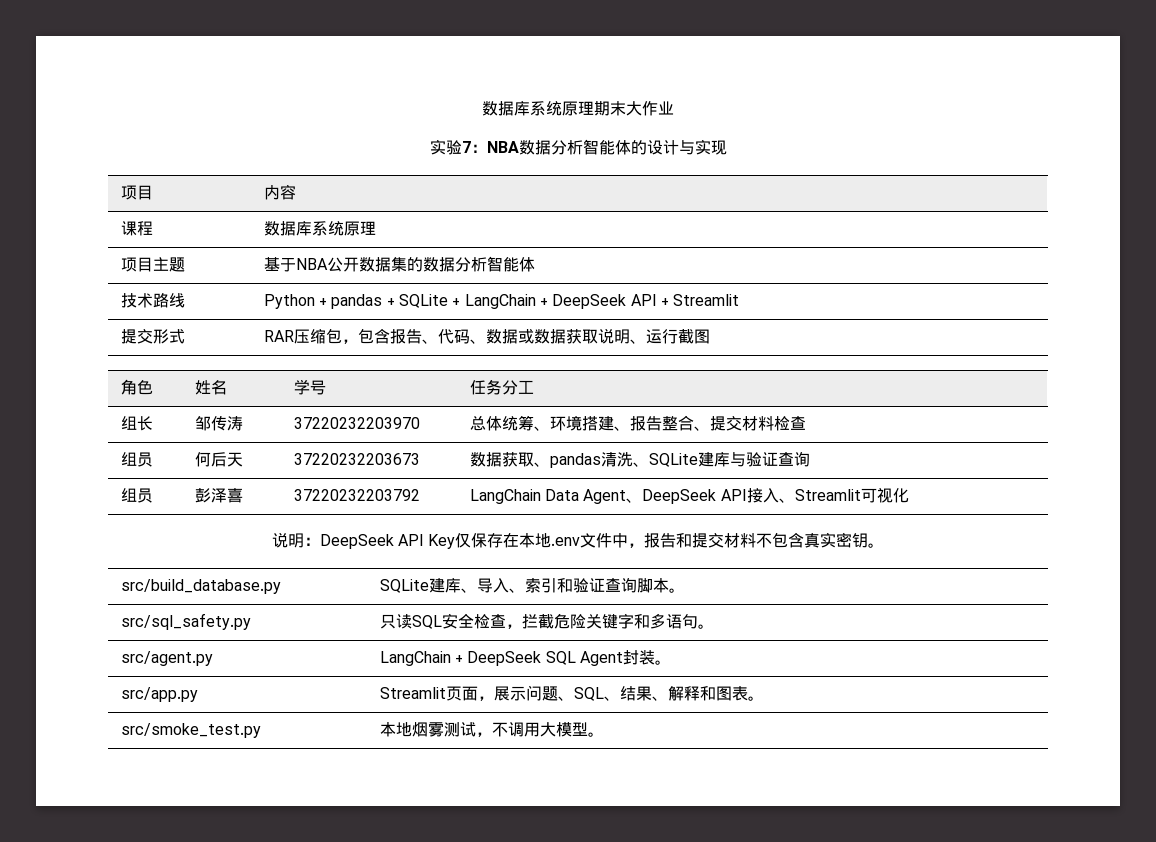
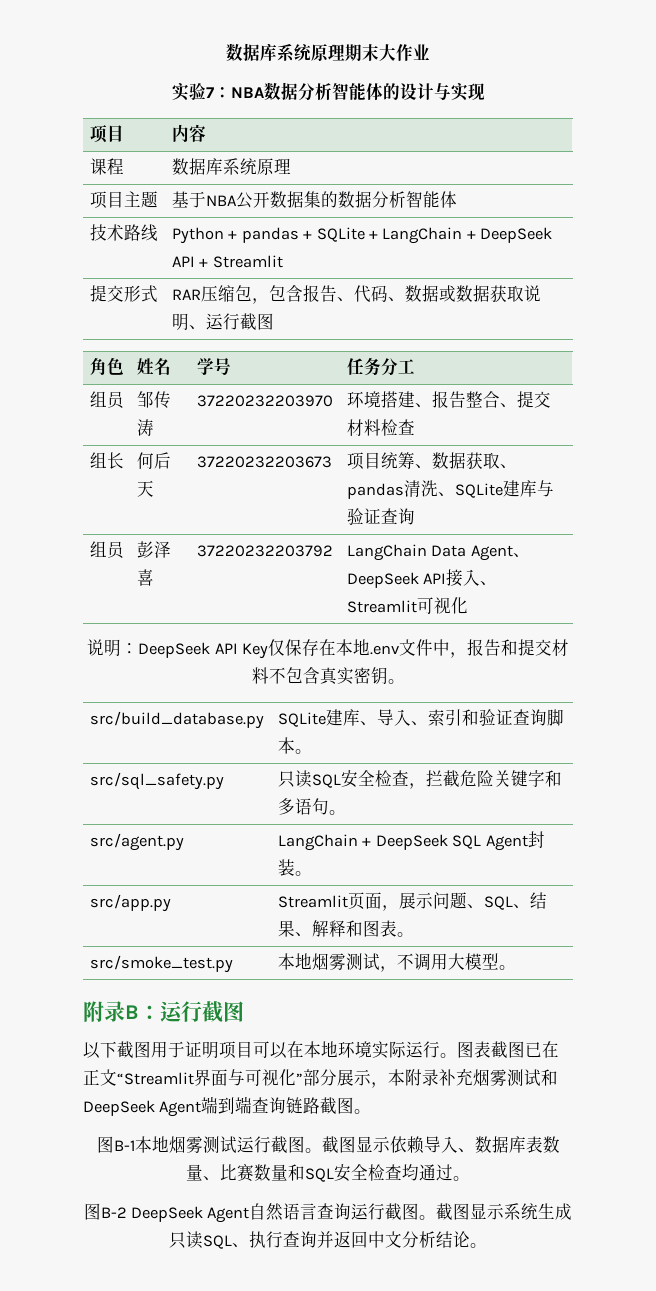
- 组长 | 邹传涛 | 37220232203970 | 总体统筹、环境搭建、报告整合、提交材料检查
+ 组员 | 邹传涛 | 37220232203970 | 环境搭建、报告整合、提交材料检查
- 组员 | 何后天 | 37220232203673 | 数据获取、pandas清洗、SQLite建库与验证查询
+ 组长 | 何后天 | 37220232203673 | 项目统筹、数据获取、pandas清洗、SQLite建库与验证查询
+ 附录B：运行截图
+ 以下截图用于证明项目可以在本地环境实际运行。图表截图已在正文“Streamlit界面与可视化”部分展示，本附录补充烟雾测试和DeepSeek Agent端到端查询链路截图。
+ 图B-1本地烟雾测试运行截图。截图显示依赖导入、数据库表数量、比赛数量和SQL安全检查均通过。
+ 图B-2 DeepSeek Agent自然语言查询运行截图。截图显示系统生成只读SQL、执行查询并返回中文分析结论。

